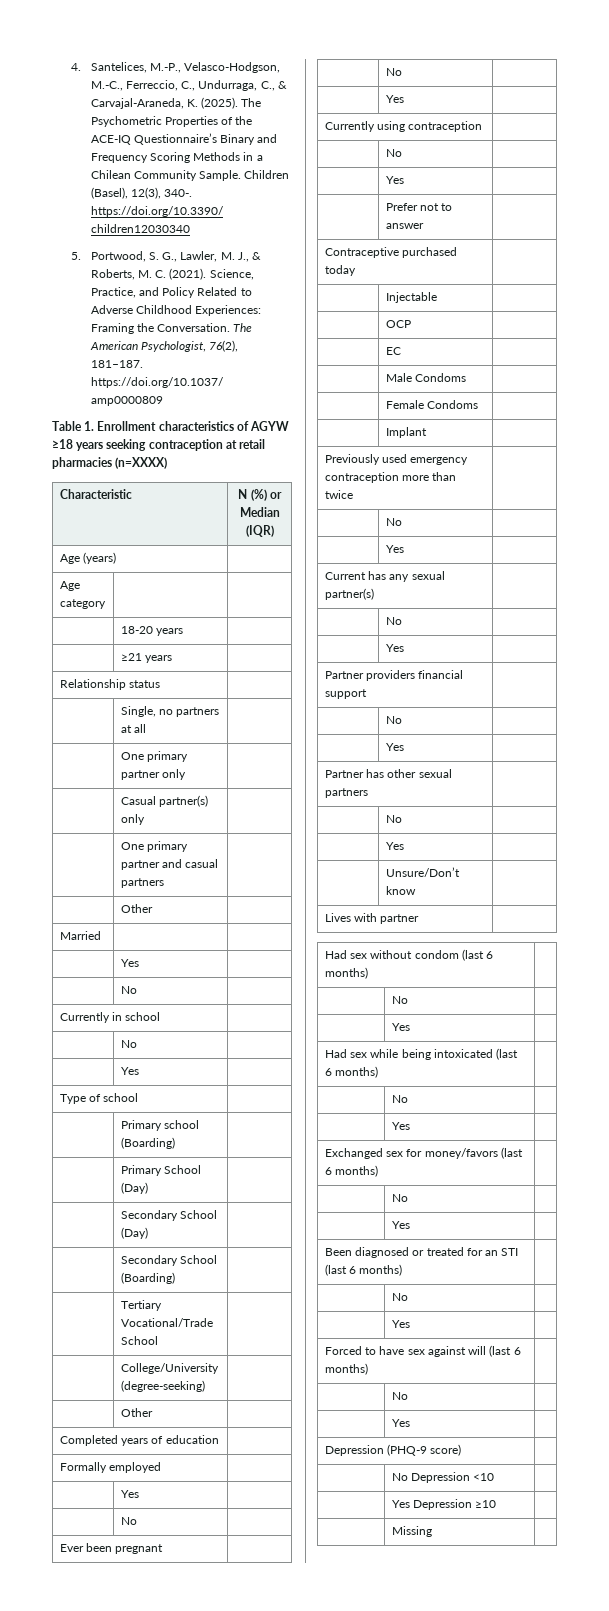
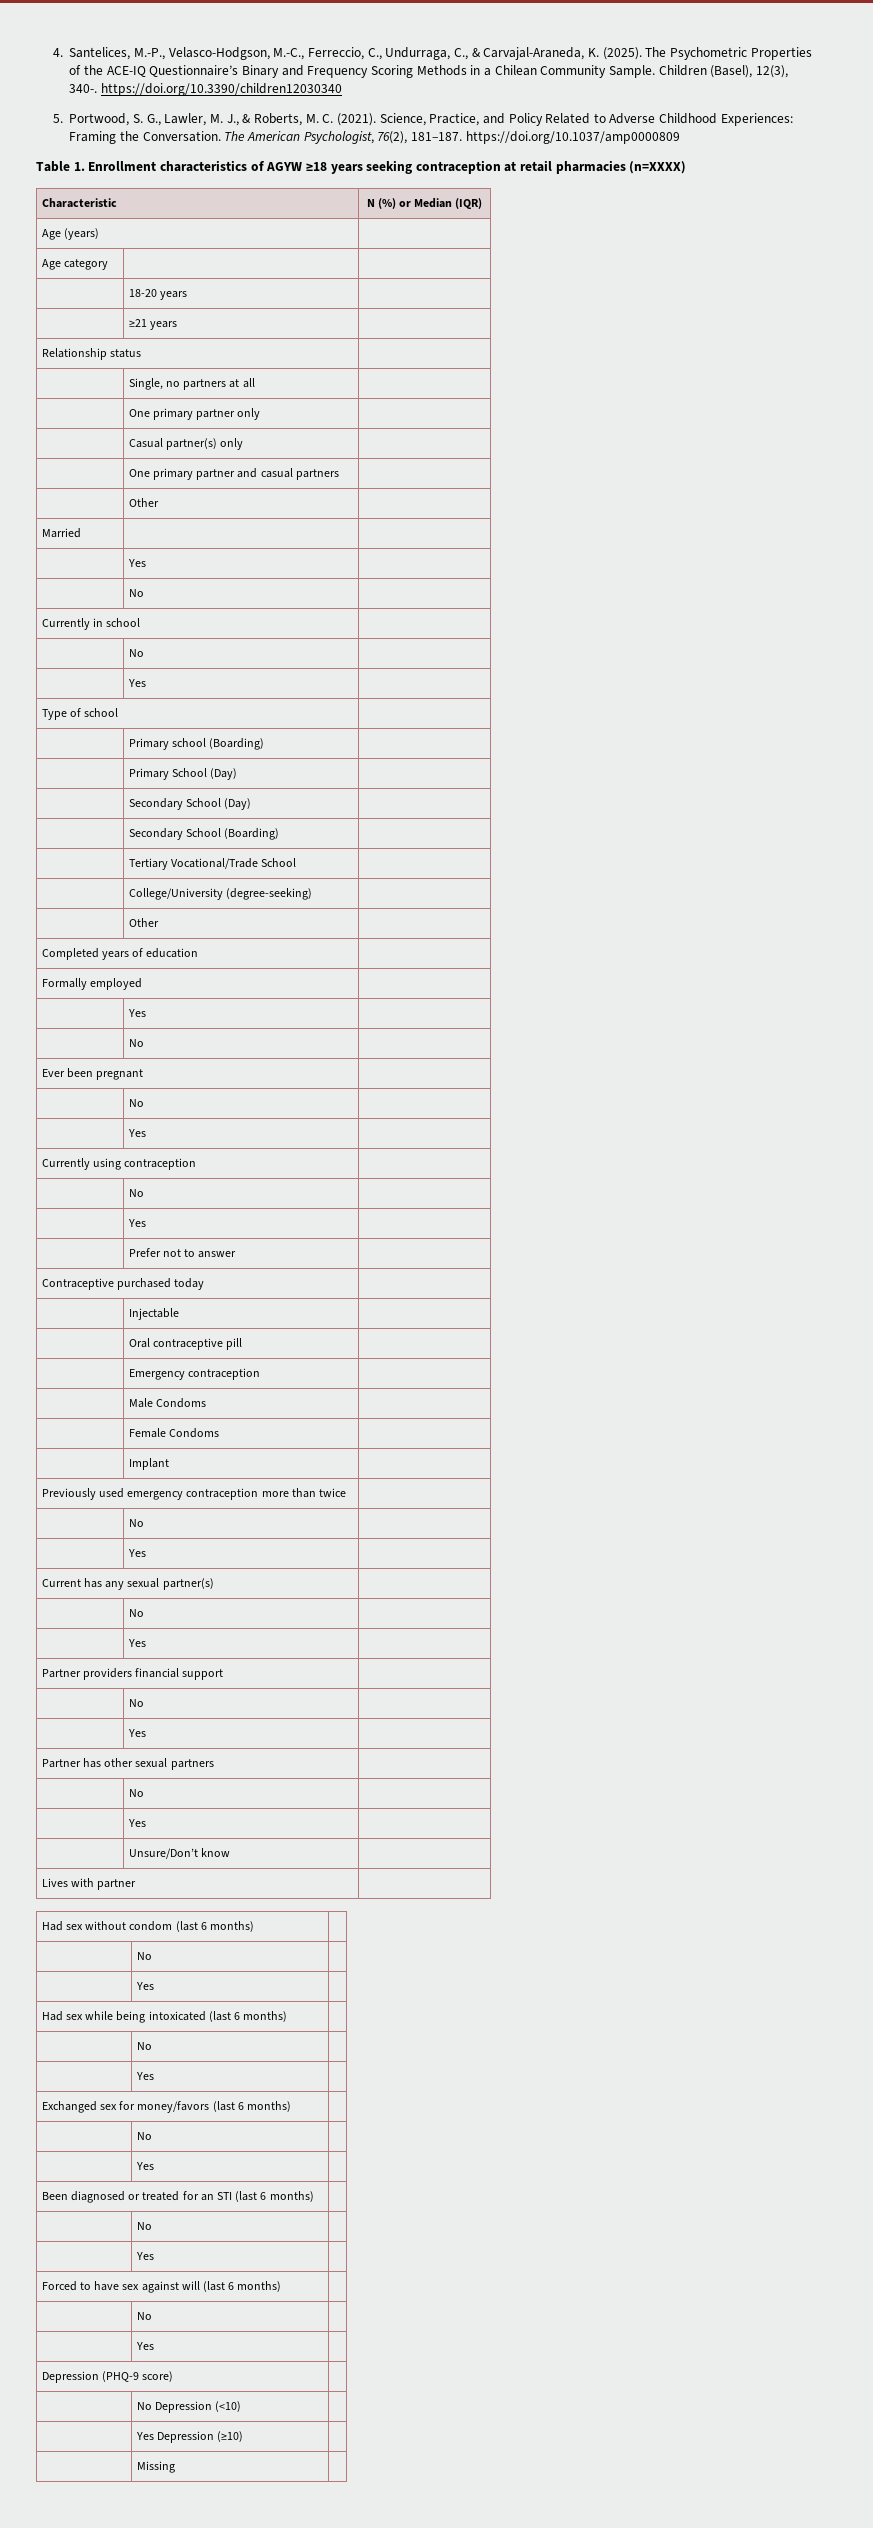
- | OCP |
- | EC |
+ | Oral contraceptive pill |
+ | Emergency contraception |
- | No Depression <10 |
+ | No Depression (<10) |
- | Yes Depression ≥10 |
+ | Yes Depression (≥10) |

